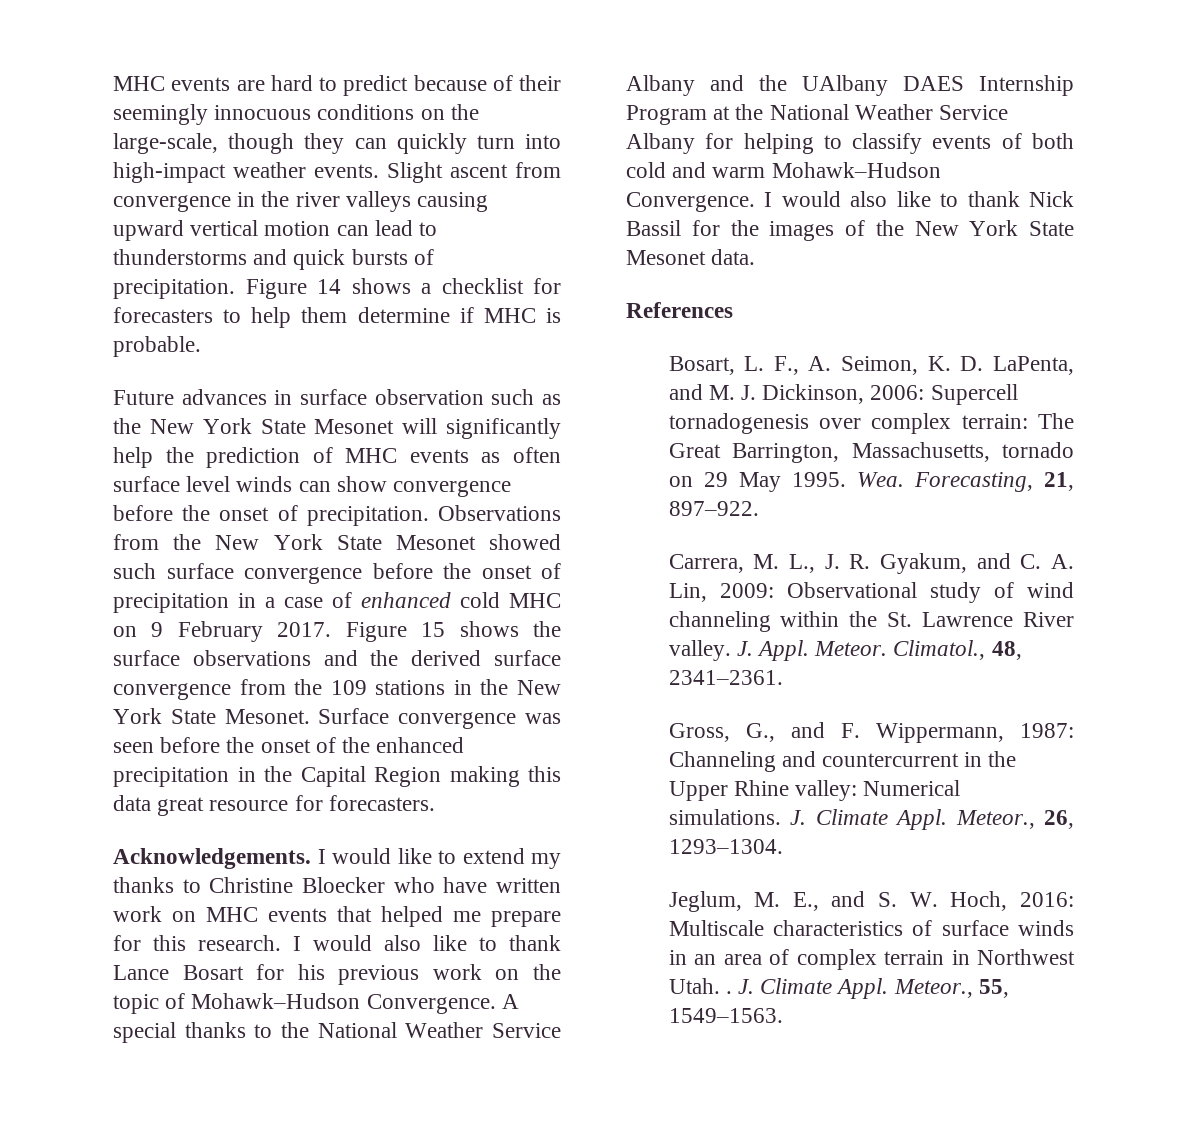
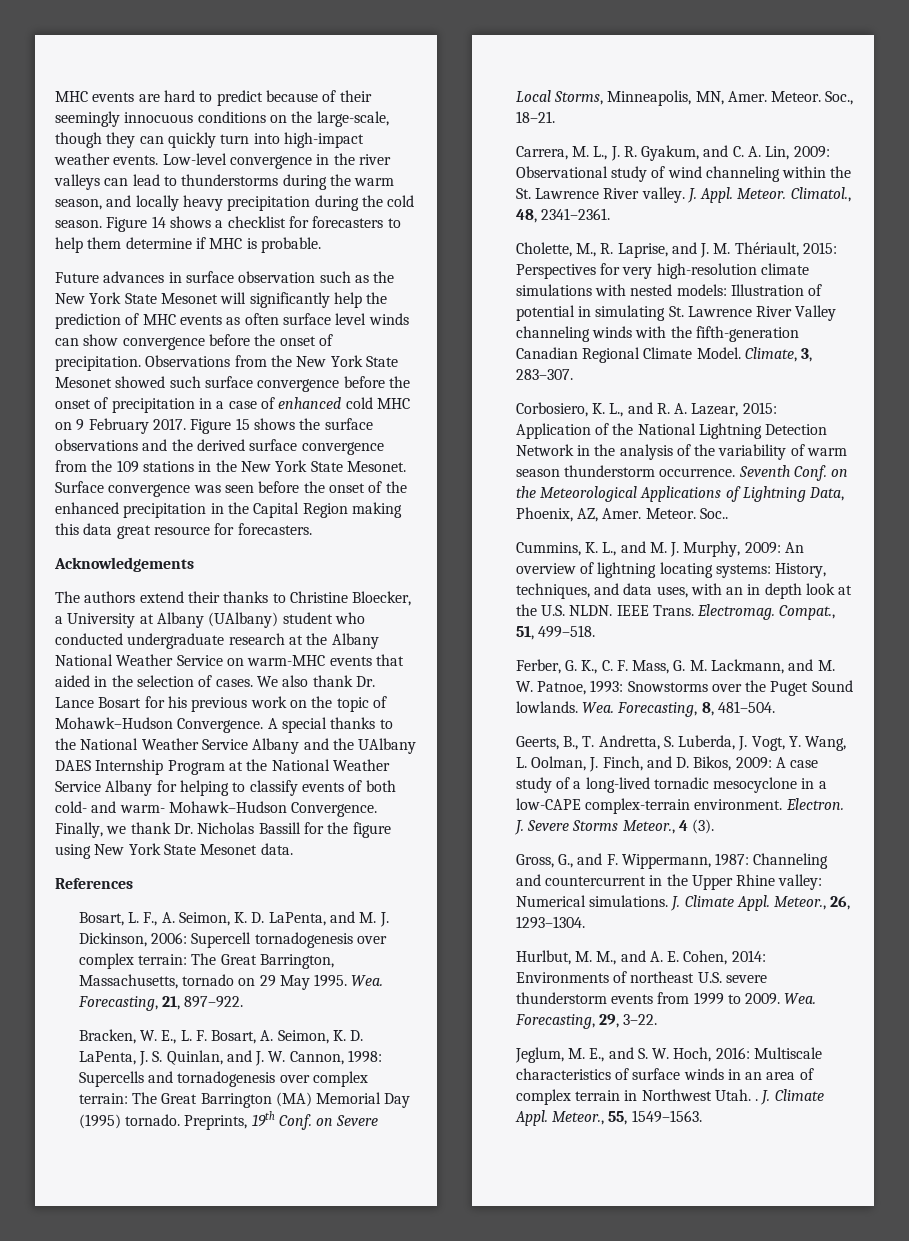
- Slight ascent from convergence in the river valleys causing upward vertical motion can lead to thunderstorms and quick bursts of precipitation.
+ Low-level convergence in the river valleys can lead to thunderstorms during the warm season, and locally heavy precipitation during the cold season.
- Acknowledgements. I would like to extend my thanks to Christine Bloecker who have written work on MHC events that helped me prepare for this research. I would also like to thank Lance Bosart for his previous work on the topic of Mohawk–Hudson Convergence.
+ Acknowledgements
+ The authors extend their thanks to Christine Bloecker, a University at Albany (UAlbany) student who conducted undergraduate research at the Albany National Weather Service on warm-MHC events that aided in the selection of cases. We also thank Dr. Lance Bosart for his previous work on the topic of Mohawk–Hudson Convergence.
- A special thanks to the National Weather Service Albany and the UAlbany DAES Internship Program at the National Weather Service Albany for helping to classify events of both cold and warm Mohawk–Hudson Convergence. I would also like to thank Nick Bassil for the images of the New York State Mesonet data.
+ A special thanks to the National Weather Service Albany and the UAlbany DAES Internship Program at the National Weather Service Albany for helping to classify events of both cold- and warm- Mohawk–Hudson Convergence. Finally, we thank Dr. Nicholas Bassill for the figure using New York State Mesonet data.
+ Bracken, W. E., L. F. Bosart, A. Seimon, K. D. LaPenta, J. S. Quinlan, and J. W. Cannon, 1998: Supercells and tornadogenesis over complex terrain: The Great Barrington (MA) Memorial Day (1995) tornado. Preprints, 19th Conf. on Severe Local Storms, Minneapolis, MN, Amer. Meteor. Soc., 18–21.
+ Cholette, M., R. Laprise, and J. M. Thériault, 2015: Perspectives for very high-resolution climate simulations with nested models: Illustration of potential in simulating St. Lawrence River Valley channeling winds with the fifth-generation Canadian Regional Climate Model. Climate, 3, 283–307.
+ Corbosiero, K. L., and R. A. Lazear, 2015: Application of the National Lightning Detection Network in the analysis of the variability of warm season thunderstorm occurrence. Seventh Conf. on the Meteorological Applications of Lightning Data, Phoenix, AZ, Amer. Meteor. Soc..
+ Cummins, K. L., and M. J. Murphy, 2009: An overview of lightning locating systems: History, techniques, and data uses, with an in depth look at the U.S. NLDN. IEEE Trans. Electromag. Compat., 51, 499–518.
+ Ferber, G. K., C. F. Mass, G. M. Lackmann, and M. W. Patnoe, 1993: Snowstorms over the Puget Sound lowlands. Wea. Forecasting, 8, 481–504.
+ Geerts, B., T. Andretta, S. Luberda, J. Vogt, Y. Wang, L. Oolman, J. Finch, and D. Bikos, 2009: A case study of a long-lived tornadic mesocyclone in a low-CAPE complex-terrain environment. Electron. J. Severe Storms Meteor., 4 (3).
+ Hurlbut, M. M., and A. E. Cohen, 2014: Environments of northeast U.S. severe thunderstorm events from 1999 to 2009. Wea. Forecasting, 29, 3–22.

